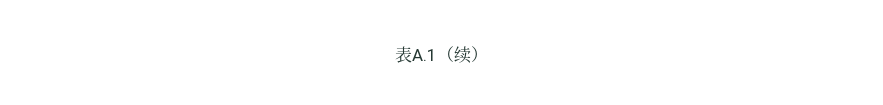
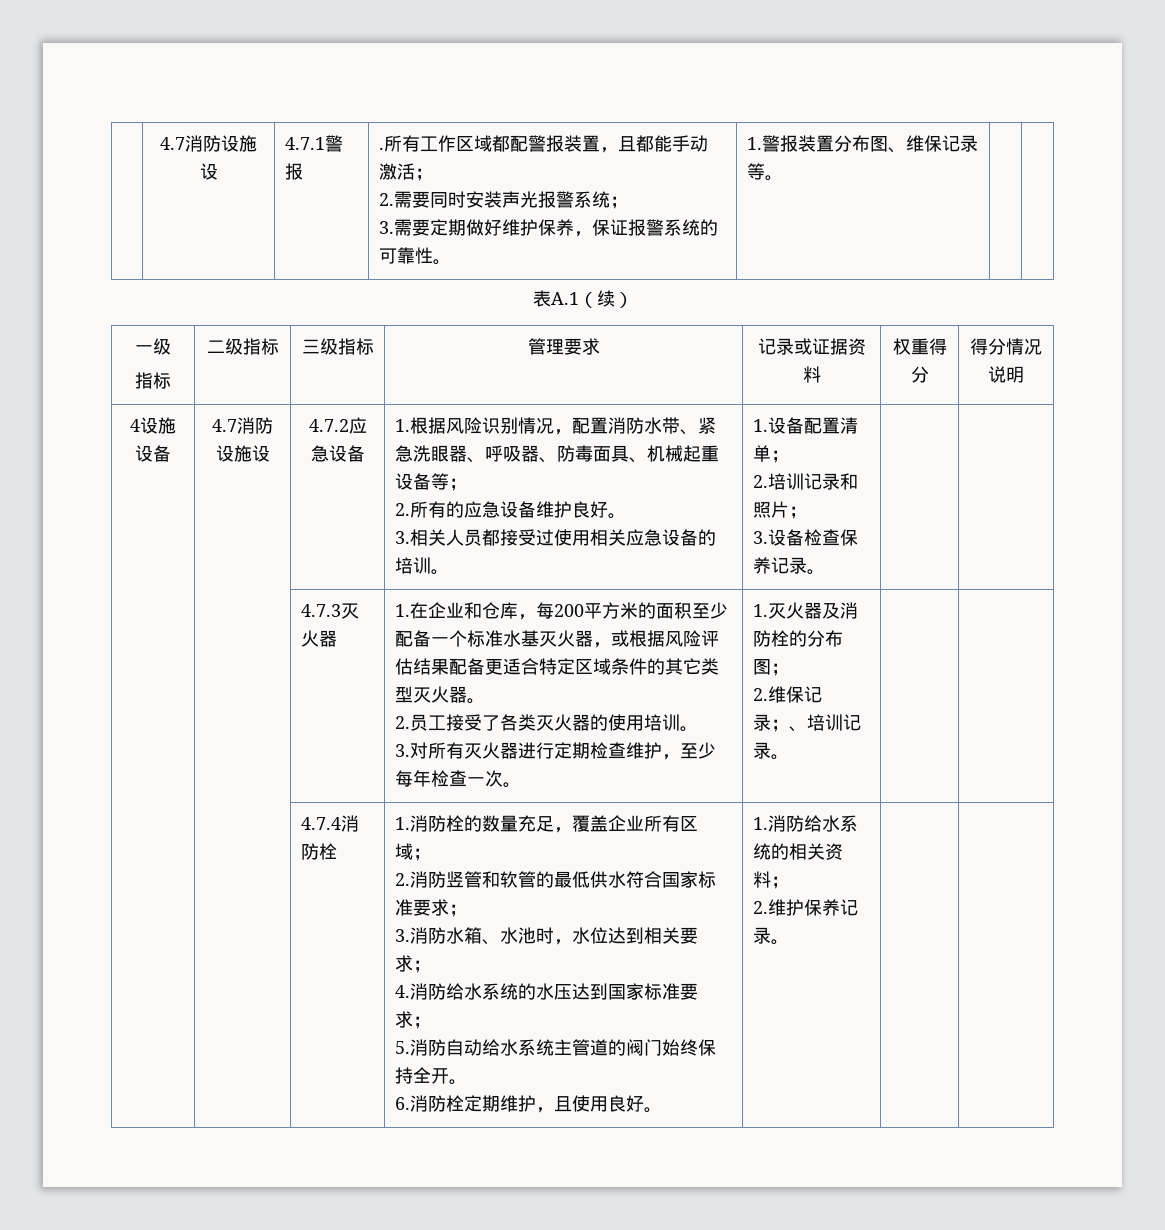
+ 4.7消防设施设 | 4.7.1警报 | .所有工作区域都配警报装置，且都能手动激活；
+ 2.需要同时安装声光报警系统；
+ 3.需要定期做好维护保养，保证报警系统的可靠性。 | 1.警报装置分布图、维保记录等。 | |
  表A.1（续）
+ 一级
+ 指标 | 二级指标 | 三级指标 | 管理要求 | 记录或证据资料 | 权重得分 | 得分情况说明
+ 4设施设备 | 4.7消防设施设 | 4.7.2应急设备 | 1.根据风险识别情况，配置消防水带、紧急洗眼器、呼吸器、防毒面具、机械起重设备等；
+ 2.所有的应急设备维护良好。
+ 3.相关人员都接受过使用相关应急设备的培训。 | 1.设备配置清单；
+ 2.培训记录和照片；
+ 3.设备检查保养记录。 | |
+ | | 4.7.3灭火器 | 1.在企业和仓库，每200平方米的面积至少配备一个标准水基灭火器，或根据风险评估结果配备更适合特定区域条件的其它类型灭火器。
+ 2.员工接受了各类灭火器的使用培训。
+ 3.对所有灭火器进行定期检查维护，至少每年检查一次。 | 1.灭火器及消防栓的分布图；
+ 2.维保记录；、培训记录。 | |
+ | | 4.7.4消防栓 | 1.消防栓的数量充足，覆盖企业所有区域；
+ 2.消防竖管和软管的最低供水符合国家标准要求；
+ 3.消防水箱、水池时，水位达到相关要求；
+ 4.消防给水系统的水压达到国家标准要求；
+ 5.消防自动给水系统主管道的阀门始终保持全开。
+ 6.消防栓定期维护，且使用良好。 | 1.消防给水系统的相关资料；
+ 2.维护保养记录。

